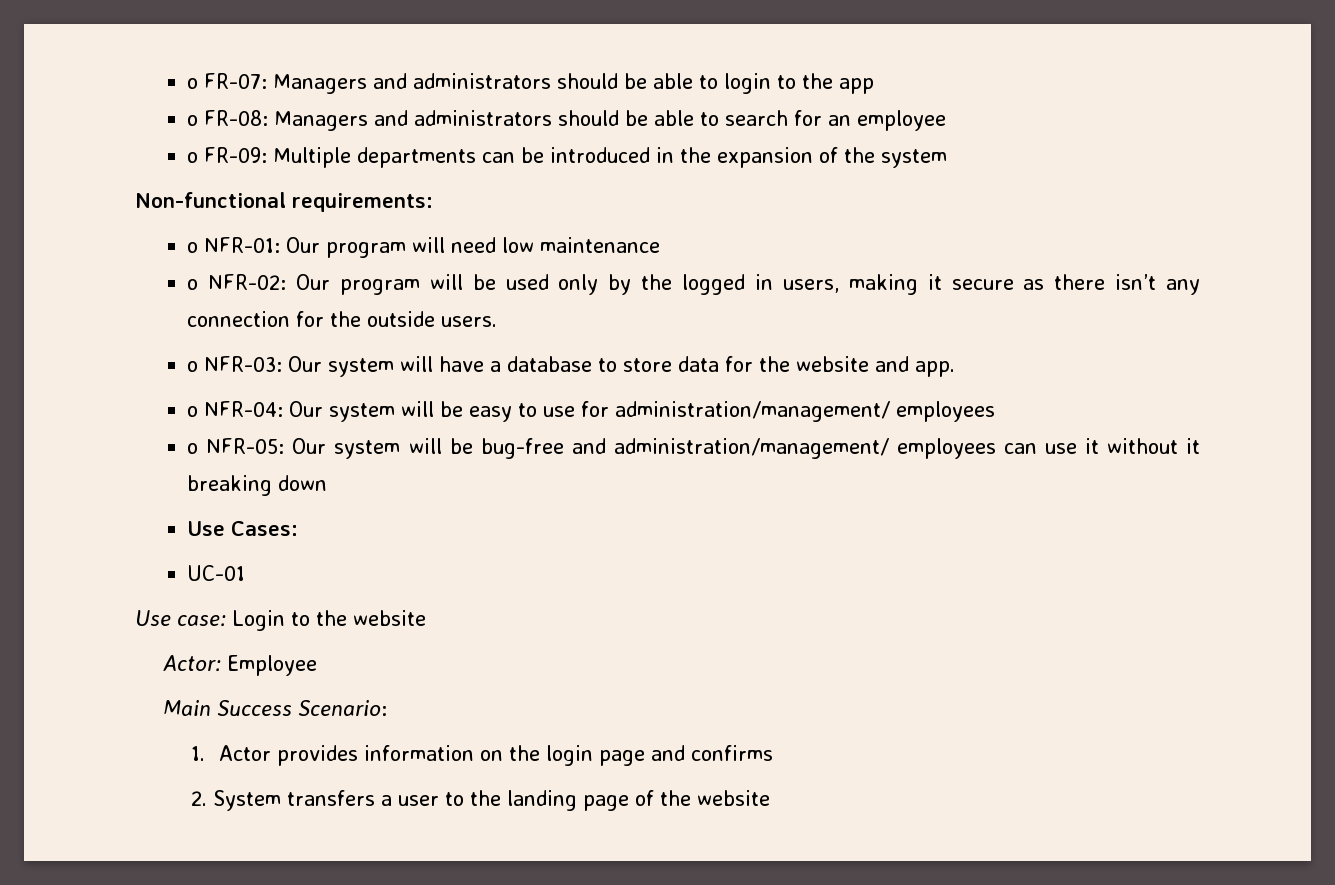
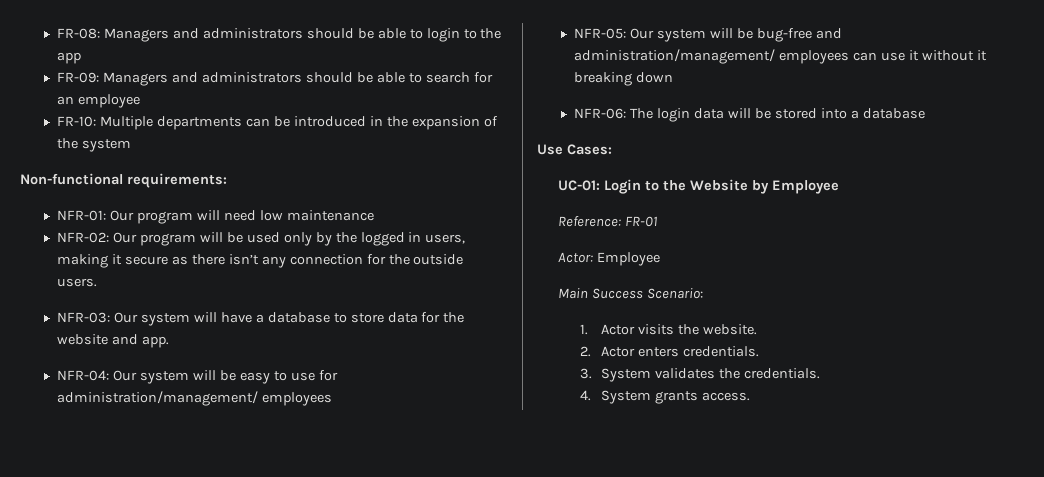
- o FR-07: Managers and administrators should be able to login to the app
+ FR-08: Managers and administrators should be able to login to the app
- o FR-08: Managers and administrators should be able to search for an employee
+ FR-09: Managers and administrators should be able to search for an employee
- o FR-09: Multiple departments can be introduced in the expansion of the system
+ FR-10: Multiple departments can be introduced in the expansion of the system
- o NFR-01: Our program will need low maintenance
+ NFR-01: Our program will need low maintenance
- o NFR-02: Our program will be used only by the logged in users, making it secure as there isn’t any connection for the outside users.
+ NFR-02: Our program will be used only by the logged in users, making it secure as there isn’t any connection for the outside users.
- o NFR-03: Our system will have a database to store data for the website and app.
+ NFR-03: Our system will have a database to store data for the website and app.
- o NFR-04: Our system will be easy to use for administration/management/ employees
+ NFR-04: Our system will be easy to use for administration/management/ employees
- o NFR-05: Our system will be bug-free and administration/management/ employees can use it without it breaking down
+ NFR-05: Our system will be bug-free and administration/management/ employees can use it without it breaking down
+ NFR-06: The login data will be stored into a database
  Use Cases:
- UC-01
- Use case: Login to the website
+ UC-01: Login to the Website by Employee
+ Reference: FR-01
- 1. Actor provides information on the login page and confirms
- 2. System transfers a user to the landing page of the website
+ 1. Actor visits the website.
+ 2. Actor enters credentials.
+ 3. System validates the credentials.
+ 4. System grants access.

